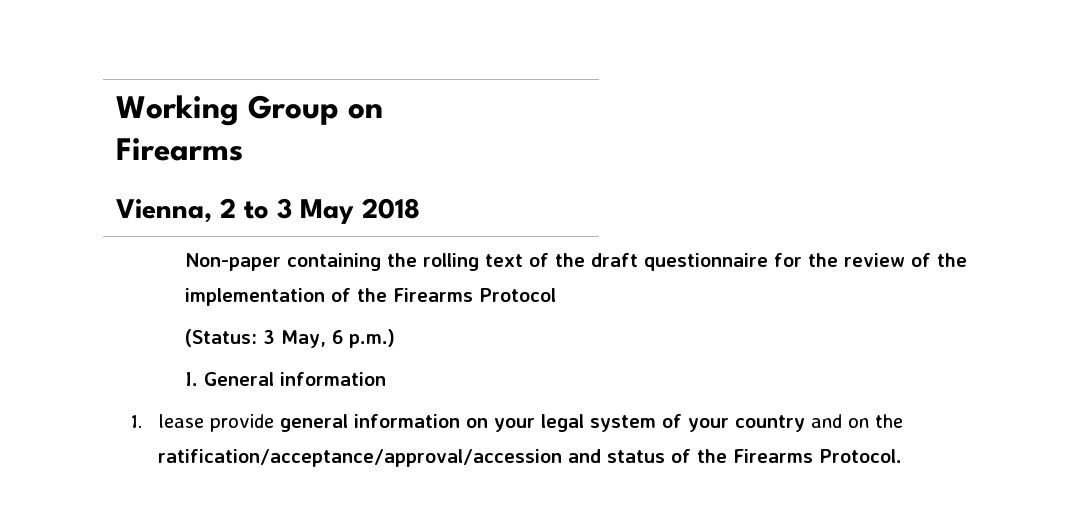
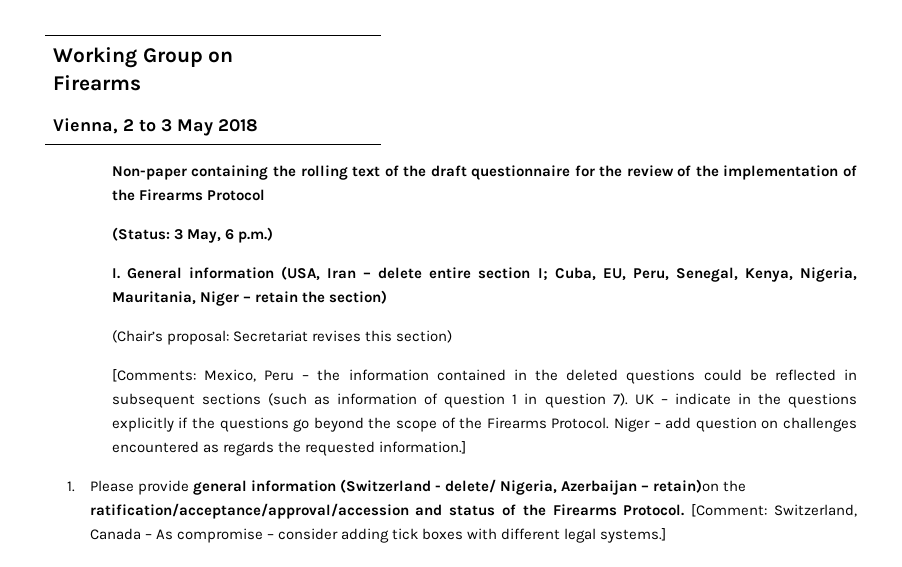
- I. General information
- 1. lease provide general information on your legal system of your country and on the ratification/acceptance/approval/accession and status of the Firearms Protocol.
+ I. General information (USA, Iran – delete entire section I; Cuba, EU, Peru, Senegal, Kenya, Nigeria, Mauritania, Niger – retain the section)
+ (Chair’s proposal: Secretariat revises this section)
+ [Comments: Mexico, Peru – the information contained in the deleted questions could be reflected in subsequent sections (such as information of question 1 in question 7). UK – indicate in the questions explicitly if the questions go beyond the scope of the Firearms Protocol. Niger – add question on challenges encountered as regards the requested information.]
+ 1. Please provide general information (Switzerland - delete/ Nigeria, Azerbaijan – retain)on the ratification/acceptance/approval/accession and status of the Firearms Protocol.
+ [Comment: Switzerland, Canada – As compromise – consider adding tick boxes with different legal systems.]

